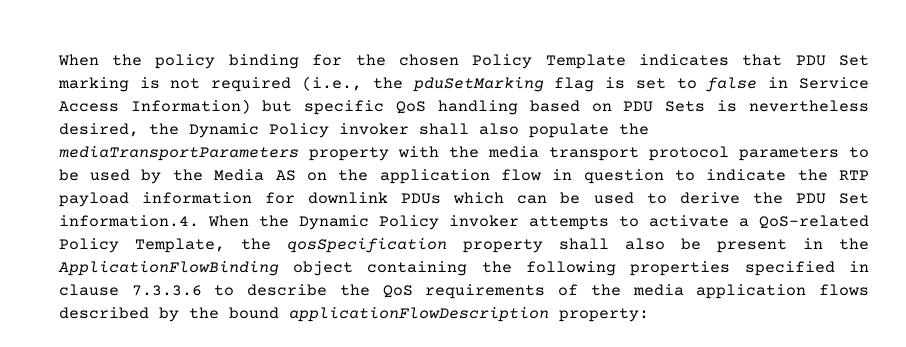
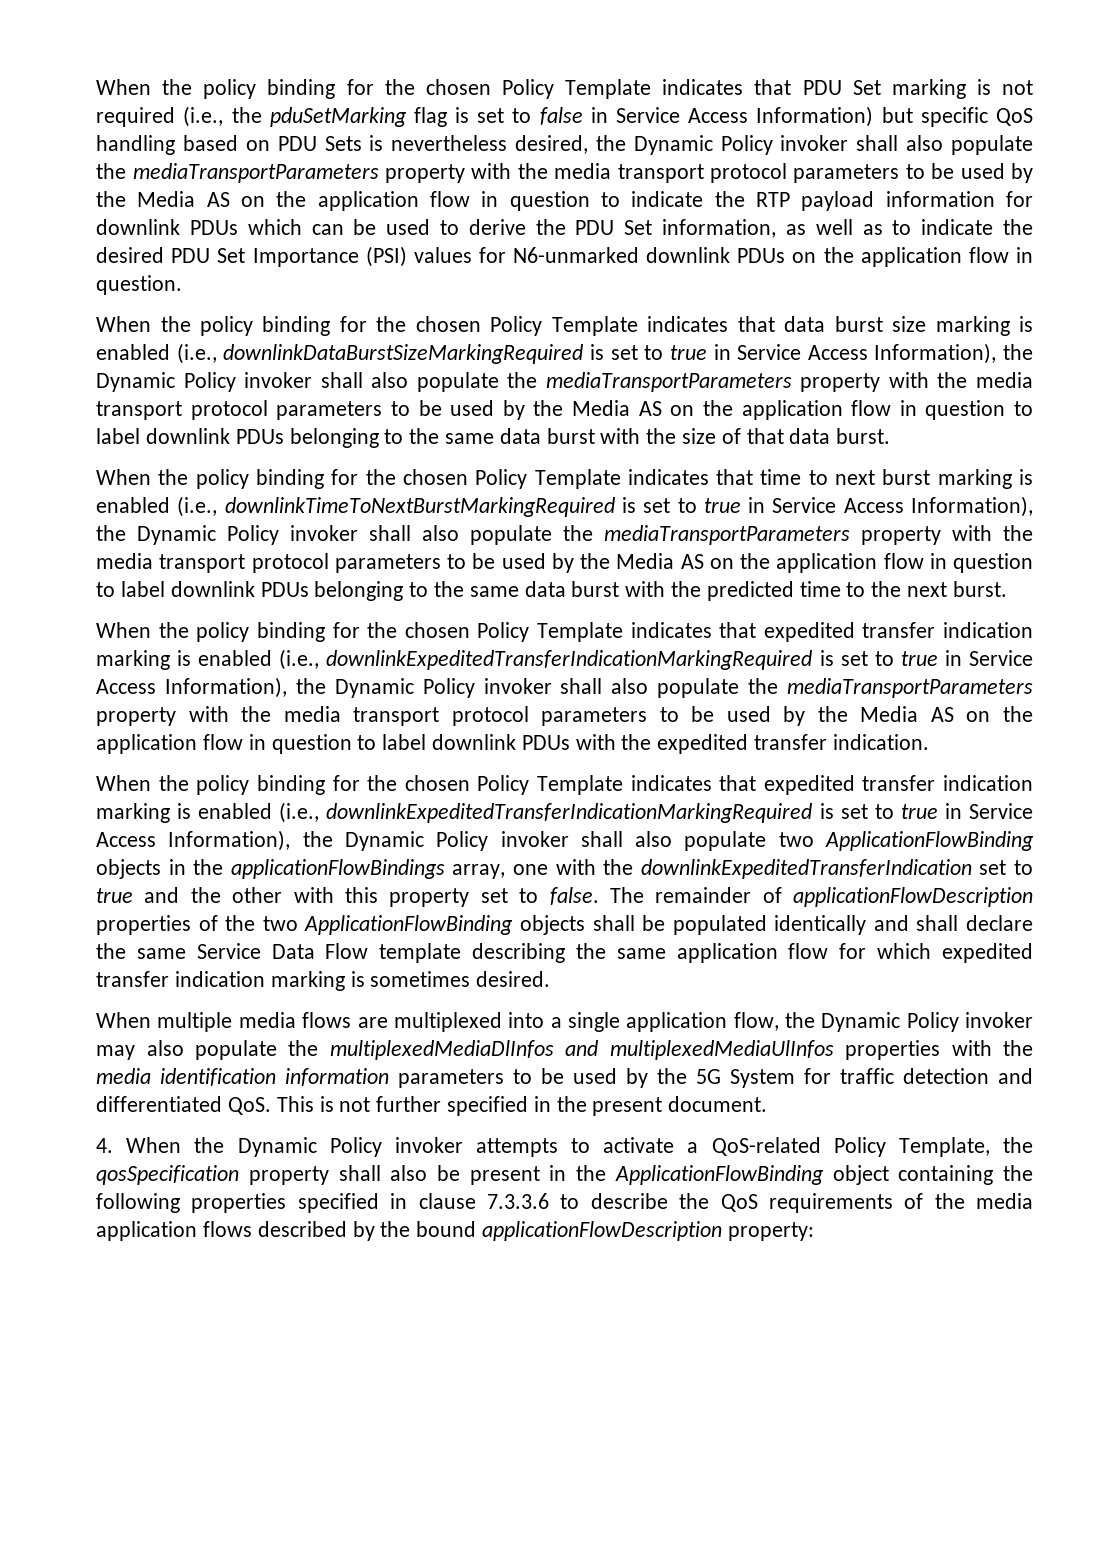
- When the policy binding for the chosen Policy Template indicates that PDU Set marking is not required (i.e., the pduSetMarking flag is set to false in Service Access Information) but specific QoS handling based on PDU Sets is nevertheless desired, the Dynamic Policy invoker shall also populate the mediaTransportParameters property with the media transport protocol parameters to be used by the Media AS on the application flow in question to indicate the RTP payload information for downlink PDUs which can be used to derive the PDU Set information.4. When the Dynamic Policy invoker attempts to activate a QoS-related Policy Template, the qosSpecification property shall also be present in the ApplicationFlowBinding object containing the following properties specified in clause 7.3.3.6 to describe the QoS requirements of the media application flows described by the bound applicationFlowDescription property:
+ When the policy binding for the chosen Policy Template indicates that PDU Set marking is not required (i.e., the pduSetMarking flag is set to false in Service Access Information) but specific QoS handling based on PDU Sets is nevertheless desired, the Dynamic Policy invoker shall also populate the mediaTransportParameters property with the media transport protocol parameters to be used by the Media AS on the application flow in question to indicate the RTP payload information for downlink PDUs which can be used to derive the PDU Set information, as well as to indicate the desired PDU Set Importance (PSI) values for N6-unmarked downlink PDUs on the application flow in question.
+ When the policy binding for the chosen Policy Template indicates that data burst size marking is enabled (i.e., downlinkDataBurstSizeMarkingRequired is set to true in Service Access Information), the Dynamic Policy invoker shall also populate the mediaTransportParameters property with the media transport protocol parameters to be used by the Media AS on the application flow in question to label downlink PDUs belonging to the same data burst with the size of that data burst.
+ When the policy binding for the chosen Policy Template indicates that time to next burst marking is enabled (i.e., downlinkTimeToNextBurstMarkingRequired is set to true in Service Access Information), the Dynamic Policy invoker shall also populate the mediaTransportParameters property with the media transport protocol parameters to be used by the Media AS on the application flow in question to label downlink PDUs belonging to the same data burst with the predicted time to the next burst.
+ When the policy binding for the chosen Policy Template indicates that expedited transfer indication marking is enabled (i.e., downlinkExpeditedTransferIndicationMarkingRequired is set to true in Service Access Information), the Dynamic Policy invoker shall also populate the mediaTransportParameters property with the media transport protocol parameters to be used by the Media AS on the application flow in question to label downlink PDUs with the expedited transfer indication.
+ When the policy binding for the chosen Policy Template indicates that expedited transfer indication marking is enabled (i.e., downlinkExpeditedTransferIndicationMarkingRequired is set to true in Service Access Information), the Dynamic Policy invoker shall also populate two ApplicationFlowBinding objects in the applicationFlowBindings array, one with the downlinkExpeditedTransferIndication set to true and the other with this property set to false. The remainder of applicationFlowDescription properties of the two ApplicationFlowBinding objects shall be populated identically and shall declare the same Service Data Flow template describing the same application flow for which expedited transfer indication marking is sometimes desired.
+ When multiple media flows are multiplexed into a single application flow, the Dynamic Policy invoker may also populate the multiplexedMediaDlInfos and multiplexedMediaUlInfos properties with the media identification information parameters to be used by the 5G System for traffic detection and differentiated QoS. This is not further specified in the present document.
+ 4. When the Dynamic Policy invoker attempts to activate a QoS-related Policy Template, the qosSpecification property shall also be present in the ApplicationFlowBinding object containing the following properties specified in clause 7.3.3.6 to describe the QoS requirements of the media application flows described by the bound applicationFlowDescription property:

